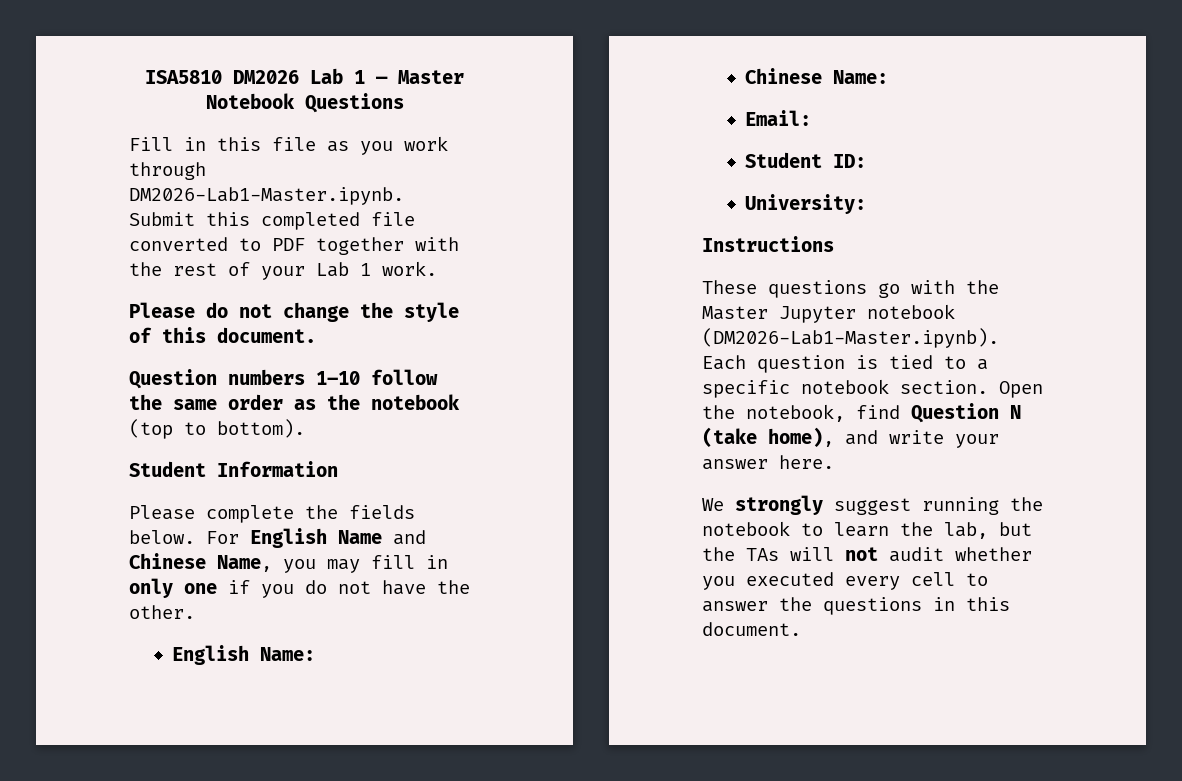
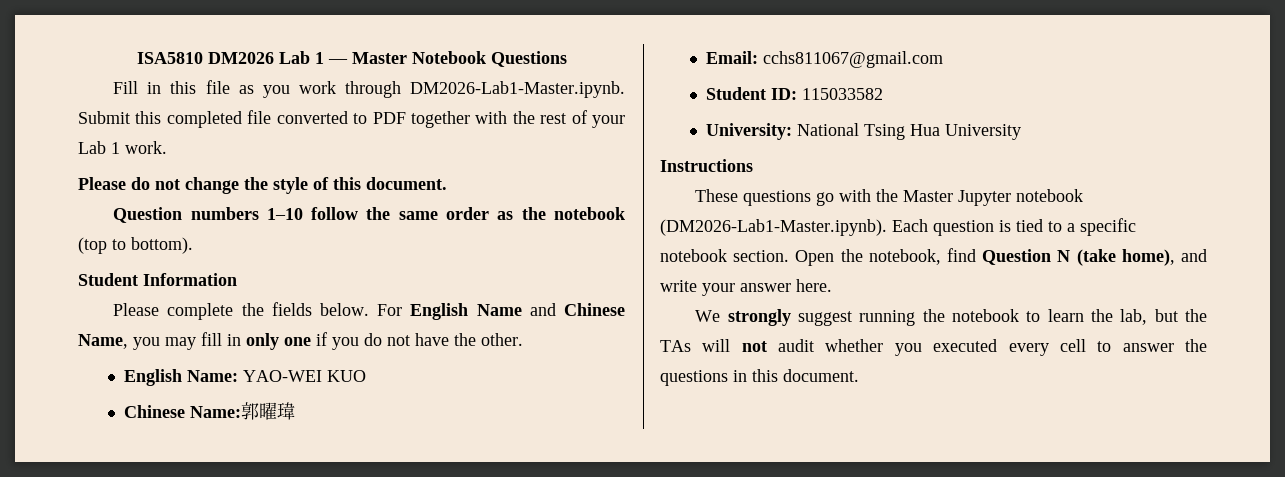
- English Name:
+ English Name: YAO-WEI KUO
- Chinese Name:
+ Chinese Name:郭曜瑋
- Email:
+ Email: cchs811067@gmail.com
- Student ID:
+ Student ID: 115033582
- University:
+ University: National Tsing Hua University

